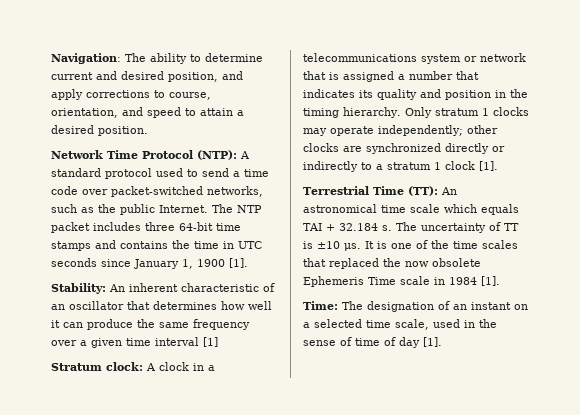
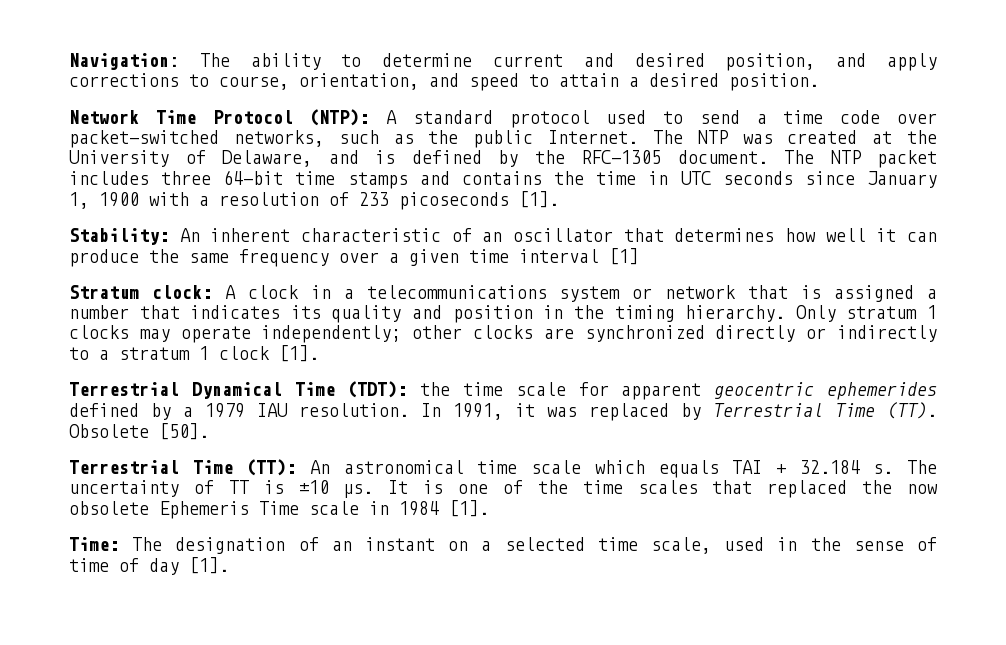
- The NTP packet includes three 64-bit time stamps and contains the time in UTC seconds since January 1, 1900 [1].
+ The NTP was created at the University of Delaware, and is defined by the RFC-1305 document. The NTP packet includes three 64-bit time stamps and contains the time in UTC seconds since January 1, 1900 with a resolution of 233 picoseconds [1].
+ Terrestrial Dynamical Time (TDT): the time scale for apparent geocentric ephemerides defined by a 1979 IAU resolution. In 1991, it was replaced by Terrestrial Time (TT). Obsolete [50].

